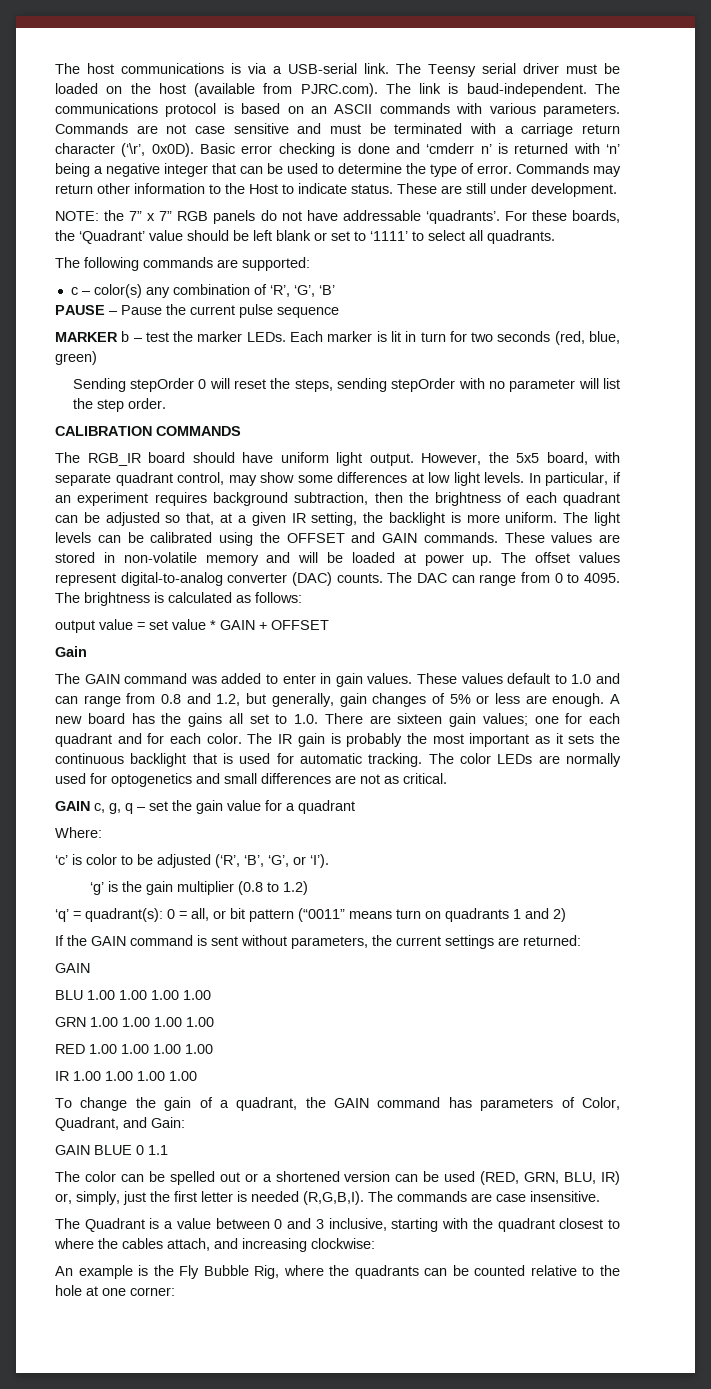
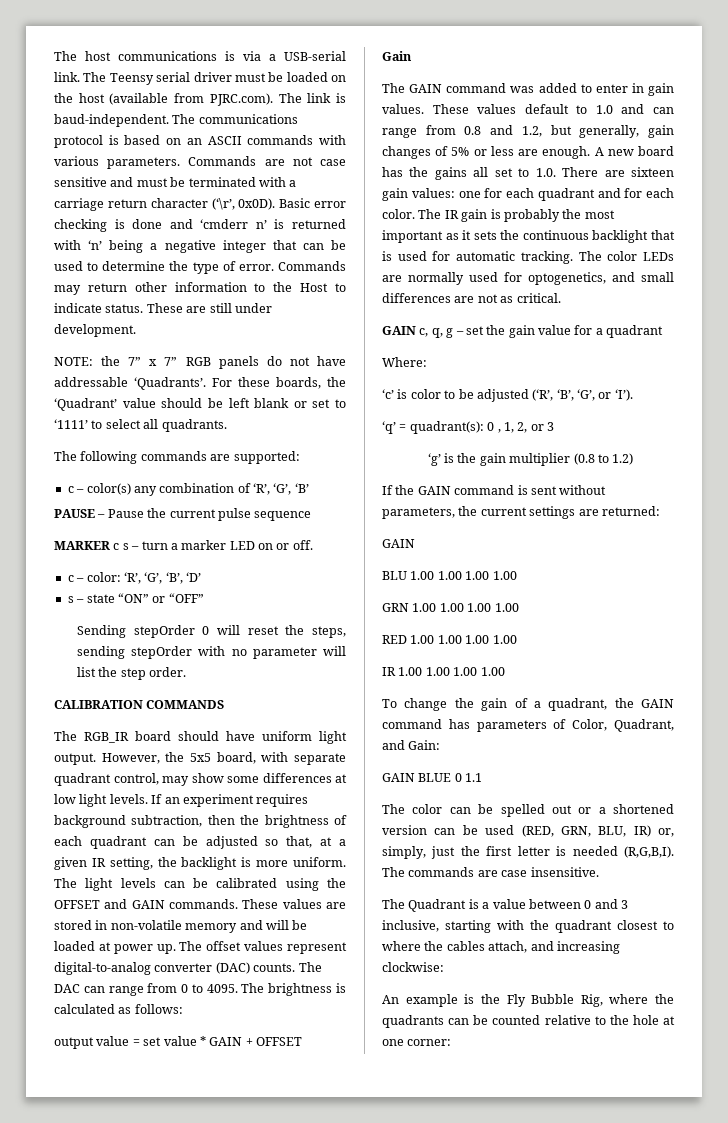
- NOTE: the 7” x 7” RGB panels do not have addressable ‘quadrants’.
+ NOTE: the 7” x 7” RGB panels do not have addressable ‘Quadrants’.
- MARKER b – test the marker LEDs. Each marker is lit in turn for two seconds (red, blue, green)
+ MARKER c s – turn a marker LED on or off.
+ c – color: ‘R’, ‘G’, ‘B’, ‘D’
+ s – state “ON” or “OFF”
- In particular, if an experiment requires background subtraction, then the brightness of each quadrant can be adjusted so that, at a given IR setting, the backlight is more uniform.
+ If an experiment requires background subtraction, then the brightness of each quadrant can be adjusted so that, at a given IR setting, the backlight is more uniform.
- A new board has the gains all set to 1.0. There are sixteen gain values; one for each quadrant and for each color.
+ A new board has the gains all set to 1.0. There are sixteen gain values: one for each quadrant and for each color.
- The color LEDs are normally used for optogenetics and small differences are not as critical.
+ The color LEDs are normally used for optogenetics, and small differences are not as critical.
- GAIN c, g, q – set the gain value for a quadrant
+ GAIN c, q, g – set the gain value for a quadrant
+ ‘q’ = quadrant(s): 0 , 1, 2, or 3
- ‘q’ = quadrant(s): 0 = all, or bit pattern (“0011” means turn on quadrants 1 and 2)

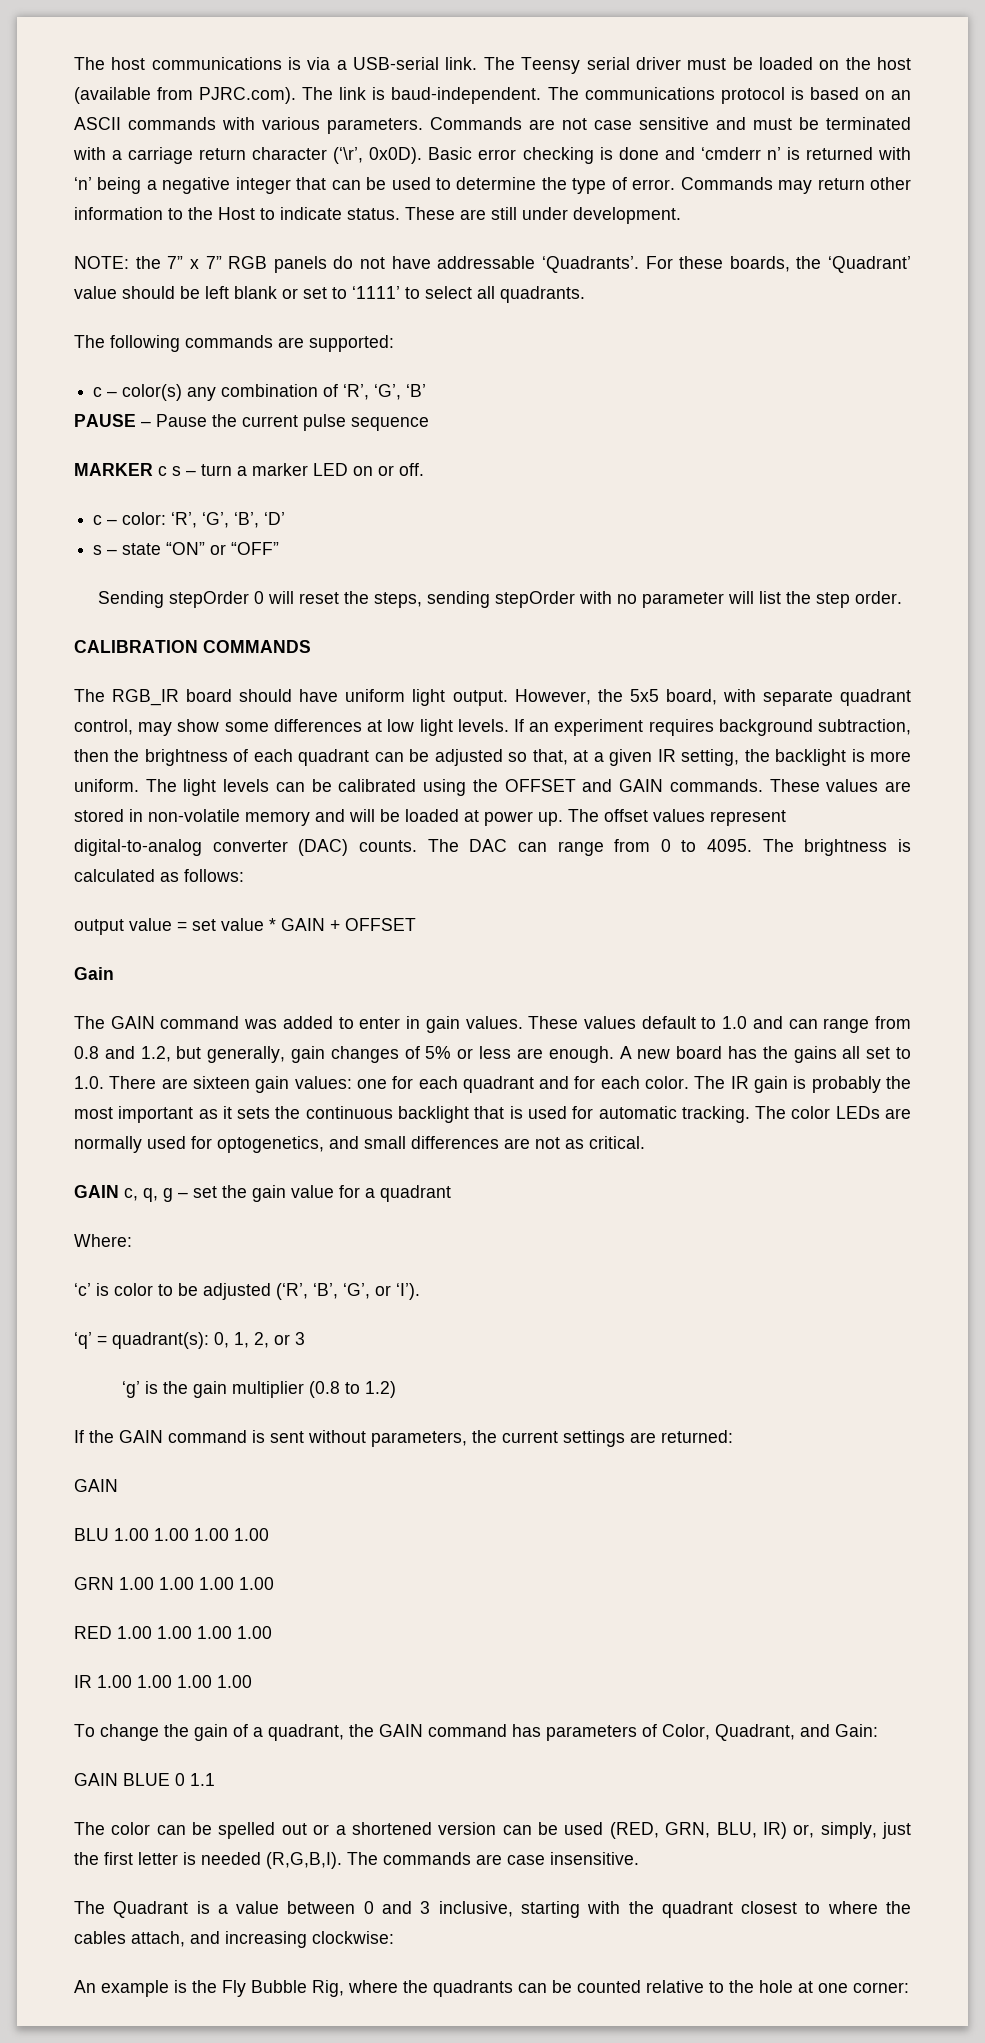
- ‘q’ = quadrant(s): 0 , 1, 2, or 3
+ ‘q’ = quadrant(s): 0, 1, 2, or 3

